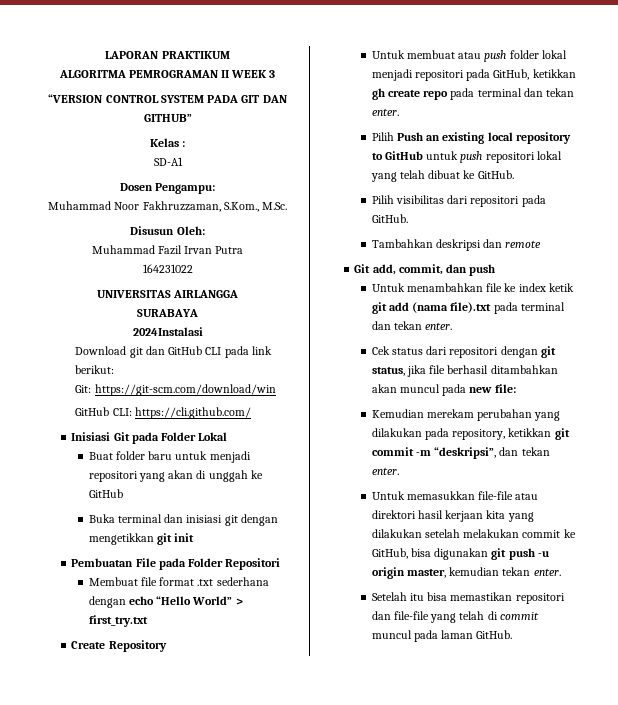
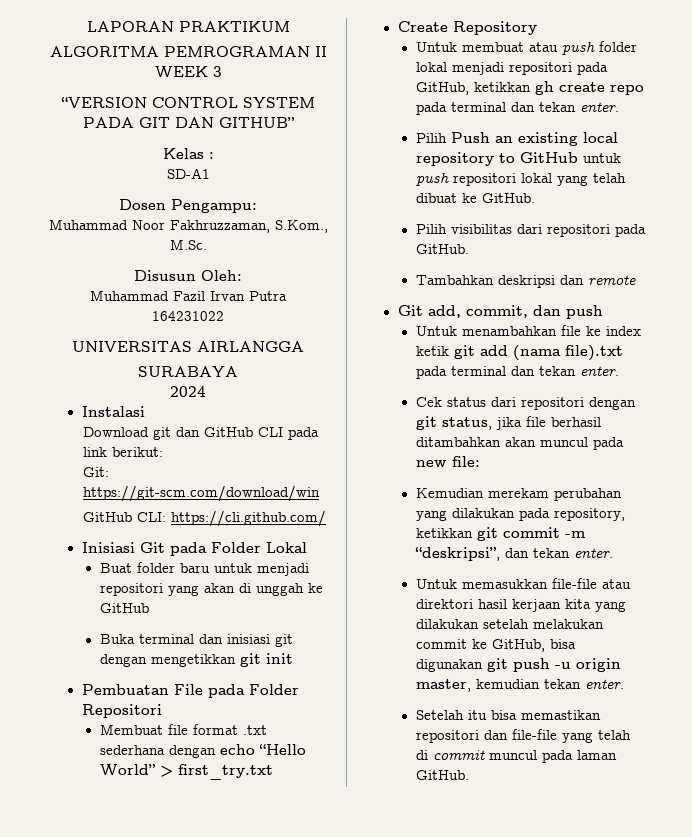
- 2024Instalasi
+ 2024
+ Instalasi

